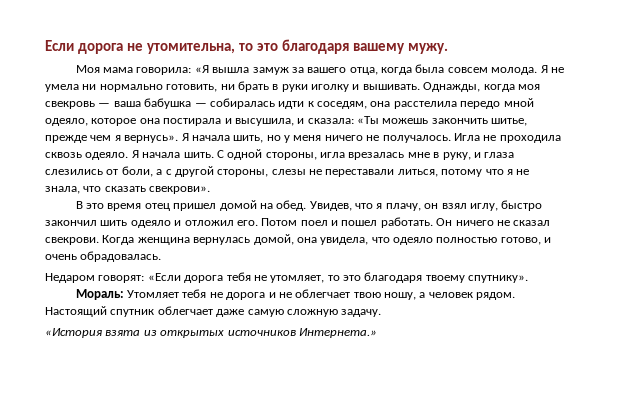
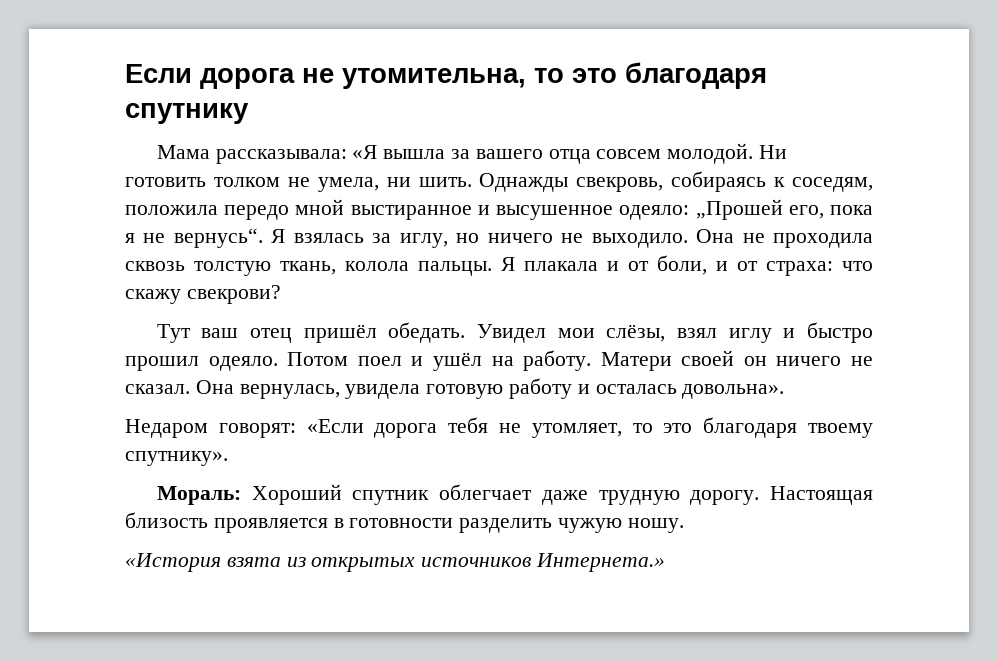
- Если дорога не утомительна, то это благодаря вашему мужу.
- Моя мама говорила: «Я вышла замуж за вашего отца, когда была совсем молода. Я не умела ни нормально готовить, ни брать в руки иголку и вышивать. Однажды, когда моя свекровь — ваша бабушка — собиралась идти к соседям, она расстелила передо мной одеяло, которое она постирала и высушила, и сказала: «Ты можешь закончить шитье, прежде чем я вернусь». Я начала шить, но у меня ничего не получалось. Игла не проходила сквозь одеяло. Я начала шить. С одной стороны, игла врезалась мне в руку, и глаза слезились от боли, а с другой стороны, слезы не переставали литься, потому что я не знала, что сказать свекрови».
- В это время отец пришел домой на обед. Увидев, что я плачу, он взял иглу, быстро закончил шить одеяло и отложил его. Потом поел и пошел работать. Он ничего не сказал свекрови. Когда женщина вернулась домой, она увидела, что одеяло полностью готово, и очень обрадовалась.
+ Если дорога не утомительна, то это благодаря спутнику
+ Мама рассказывала: «Я вышла за вашего отца совсем молодой. Ни готовить толком не умела, ни шить. Однажды свекровь, собираясь к соседям, положила передо мной выстиранное и высушенное одеяло: „Прошей его, пока я не вернусь“. Я взялась за иглу, но ничего не выходило. Она не проходила сквозь толстую ткань, колола пальцы. Я плакала и от боли, и от страха: что скажу свекрови?
+ Тут ваш отец пришёл обедать. Увидел мои слёзы, взял иглу и быстро прошил одеяло. Потом поел и ушёл на работу. Матери своей он ничего не сказал. Она вернулась, увидела готовую работу и осталась довольна».
- Мораль: Утомляет тебя не дорога и не облегчает твою ношу, а человек рядом. Настоящий спутник облегчает даже самую сложную задачу.
+ Мораль: Хороший спутник облегчает даже трудную дорогу. Настоящая близость проявляется в готовности разделить чужую ношу.

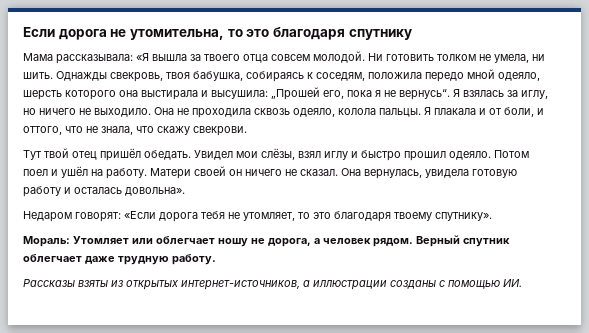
- Мама рассказывала: «Я вышла за вашего отца совсем молодой.
+ Мама рассказывала: «Я вышла за твоего отца совсем молодой.
- Однажды свекровь, собираясь к соседям, положила передо мной выстиранное и высушенное одеяло: „Прошей его, пока я не вернусь“.
+ Однажды свекровь, твоя бабушка, собираясь к соседям, положила передо мной одеяло, шерсть которого она выстирала и высушила: „Прошей его, пока я не вернусь“.
- Она не проходила сквозь толстую ткань, колола пальцы.
+ Она не проходила сквозь одеяло, колола пальцы.
- Я плакала и от боли, и от страха: что скажу свекрови?
+ Я плакала и от боли, и оттого, что не знала, что скажу свекрови.
- Тут ваш отец пришёл обедать.
+ Тут твой отец пришёл обедать.
- Мораль: Хороший спутник облегчает даже трудную дорогу. Настоящая близость проявляется в готовности разделить чужую ношу.
- «История взята из открытых источников Интернета.»
+ Мораль: Утомляет или облегчает ношу не дорога, а человек рядом. Верный спутник облегчает даже трудную работу.
+ Рассказы взяты из открытых интернет-источников, а иллюстрации созданы с помощью ИИ.

